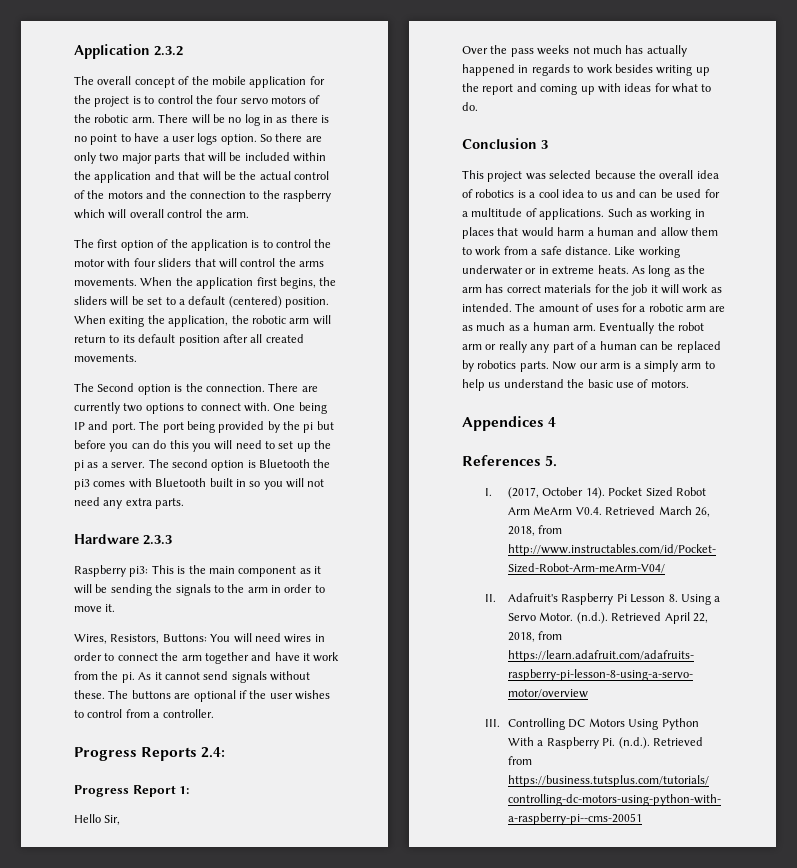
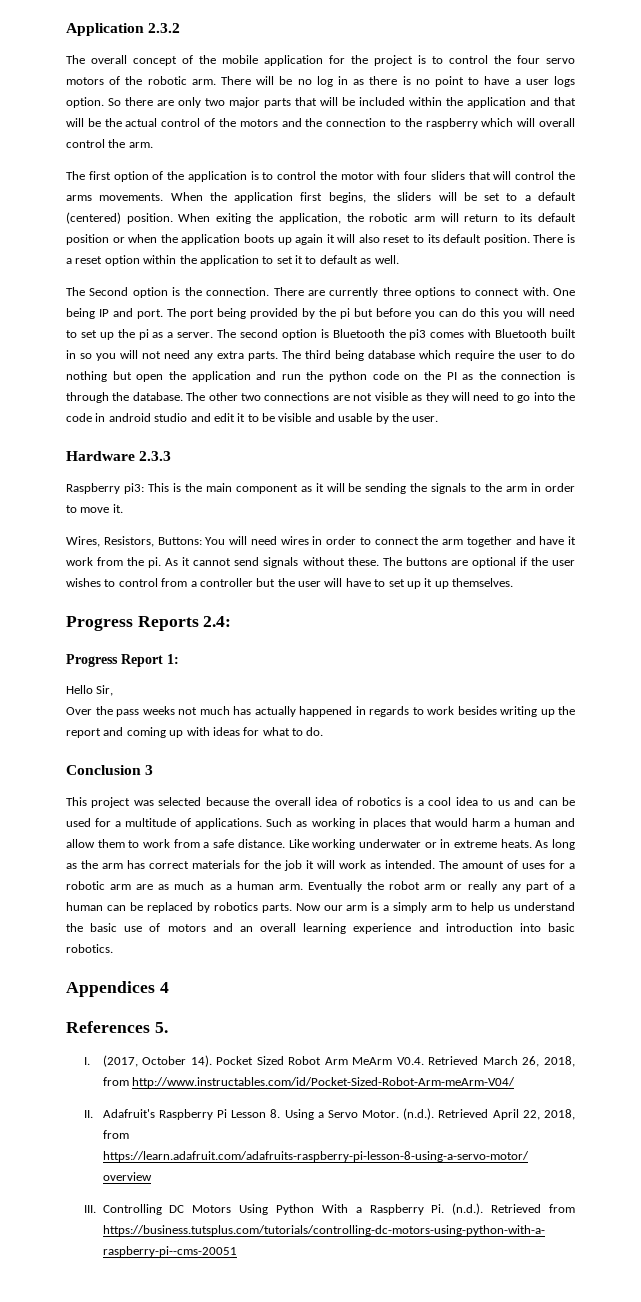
- When exiting the application, the robotic arm will return to its default position after all created movements.
+ When exiting the application, the robotic arm will return to its default position or when the application boots up again it will also reset to its default position. There is a reset option within the application to set it to default as well.
- There are currently two options to connect with.
+ There are currently three options to connect with.
+ The third being database which require the user to do nothing but open the application and run the python code on the PI as the connection is through the database. The other two connections are not visible as they will need to go into the code in android studio and edit it to be visible and usable by the user.
- The buttons are optional if the user wishes to control from a controller.
+ The buttons are optional if the user wishes to control from a controller but the user will have to set up it up themselves.
- Now our arm is a simply arm to help us understand the basic use of motors.
+ Now our arm is a simply arm to help us understand the basic use of motors and an overall learning experience and introduction into basic robotics.

